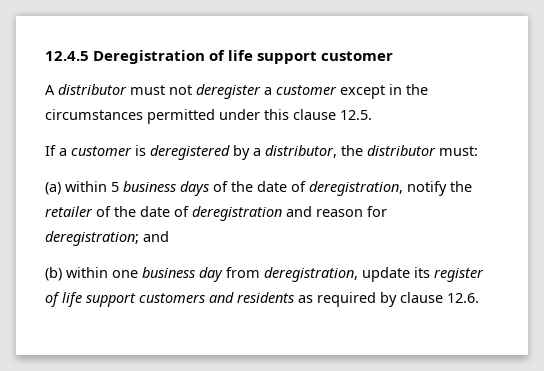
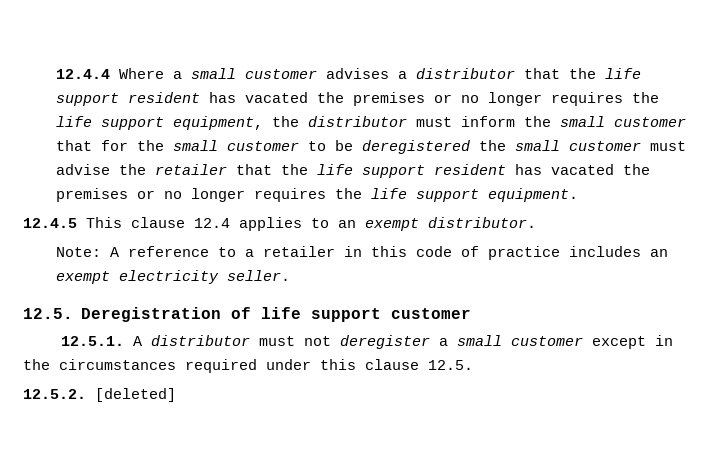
- 12.4.5 Deregistration of life support customer
+ 12.4.4 Where a small customer advises a distributor that the life support resident has vacated the premises or no longer requires the life support equipment, the distributor must inform the small customer that for the small customer to be deregistered the small customer must advise the retailer that the life support resident has vacated the premises or no longer requires the life support equipment.
+ 12.4.5 This clause 12.4 applies to an exempt distributor.
+ Note: A reference to a retailer in this code of practice includes an exempt electricity seller.
+ 12.5. Deregistration of life support customer
- A distributor must not deregister a customer except in the circumstances permitted under this clause 12.5.
+ 12.5.1. A distributor must not deregister a small customer except in the circumstances required under this clause 12.5.
- If a customer is deregistered by a distributor, the distributor must:
- (a) within 5 business days of the date of deregistration, notify the retailer of the date of deregistration and reason for deregistration; and
- (b) within one business day from deregistration, update its register of life support customers and residents as required by clause 12.6.
+ 12.5.2. [deleted]

